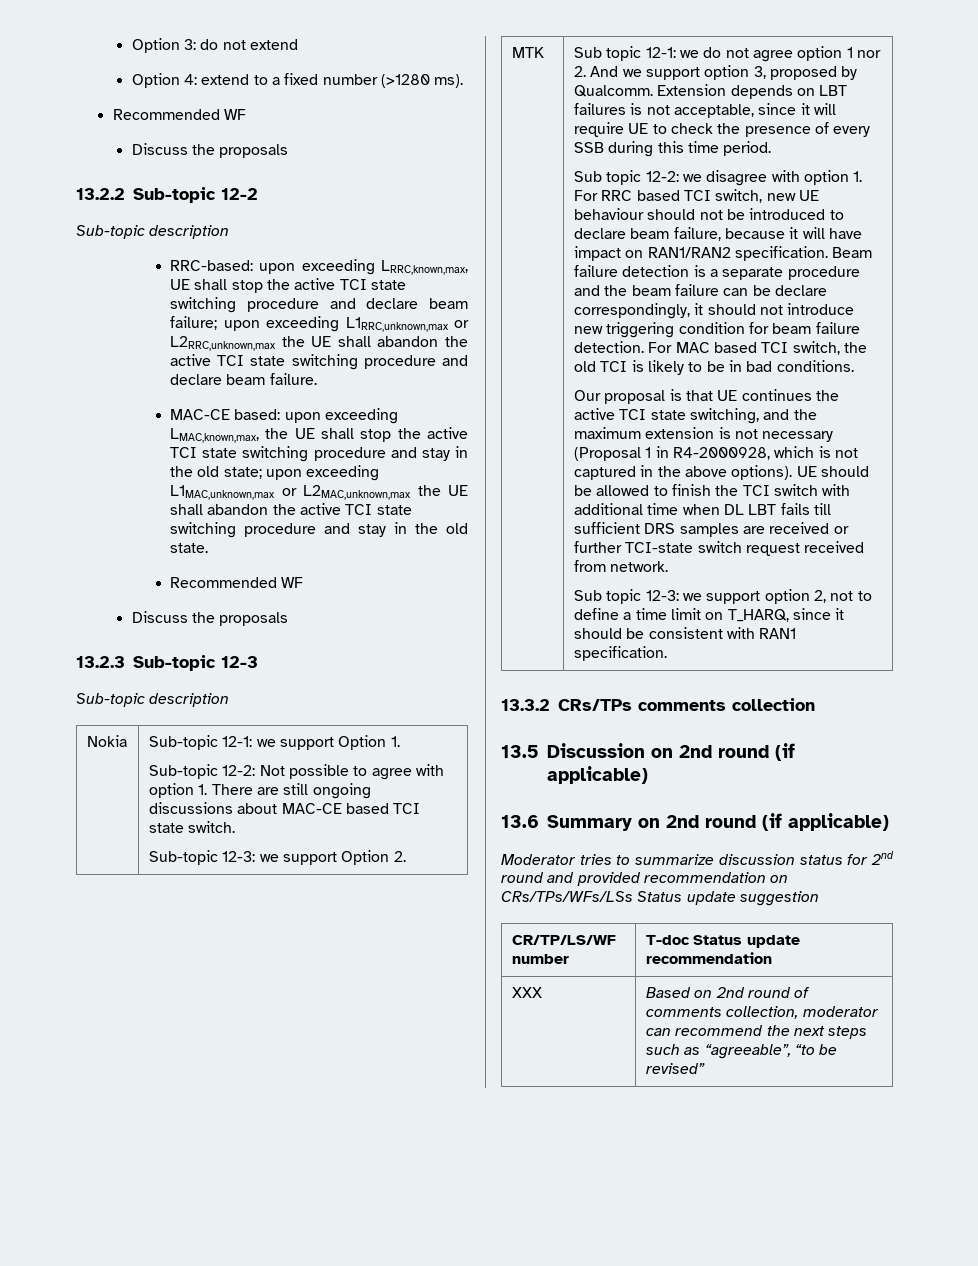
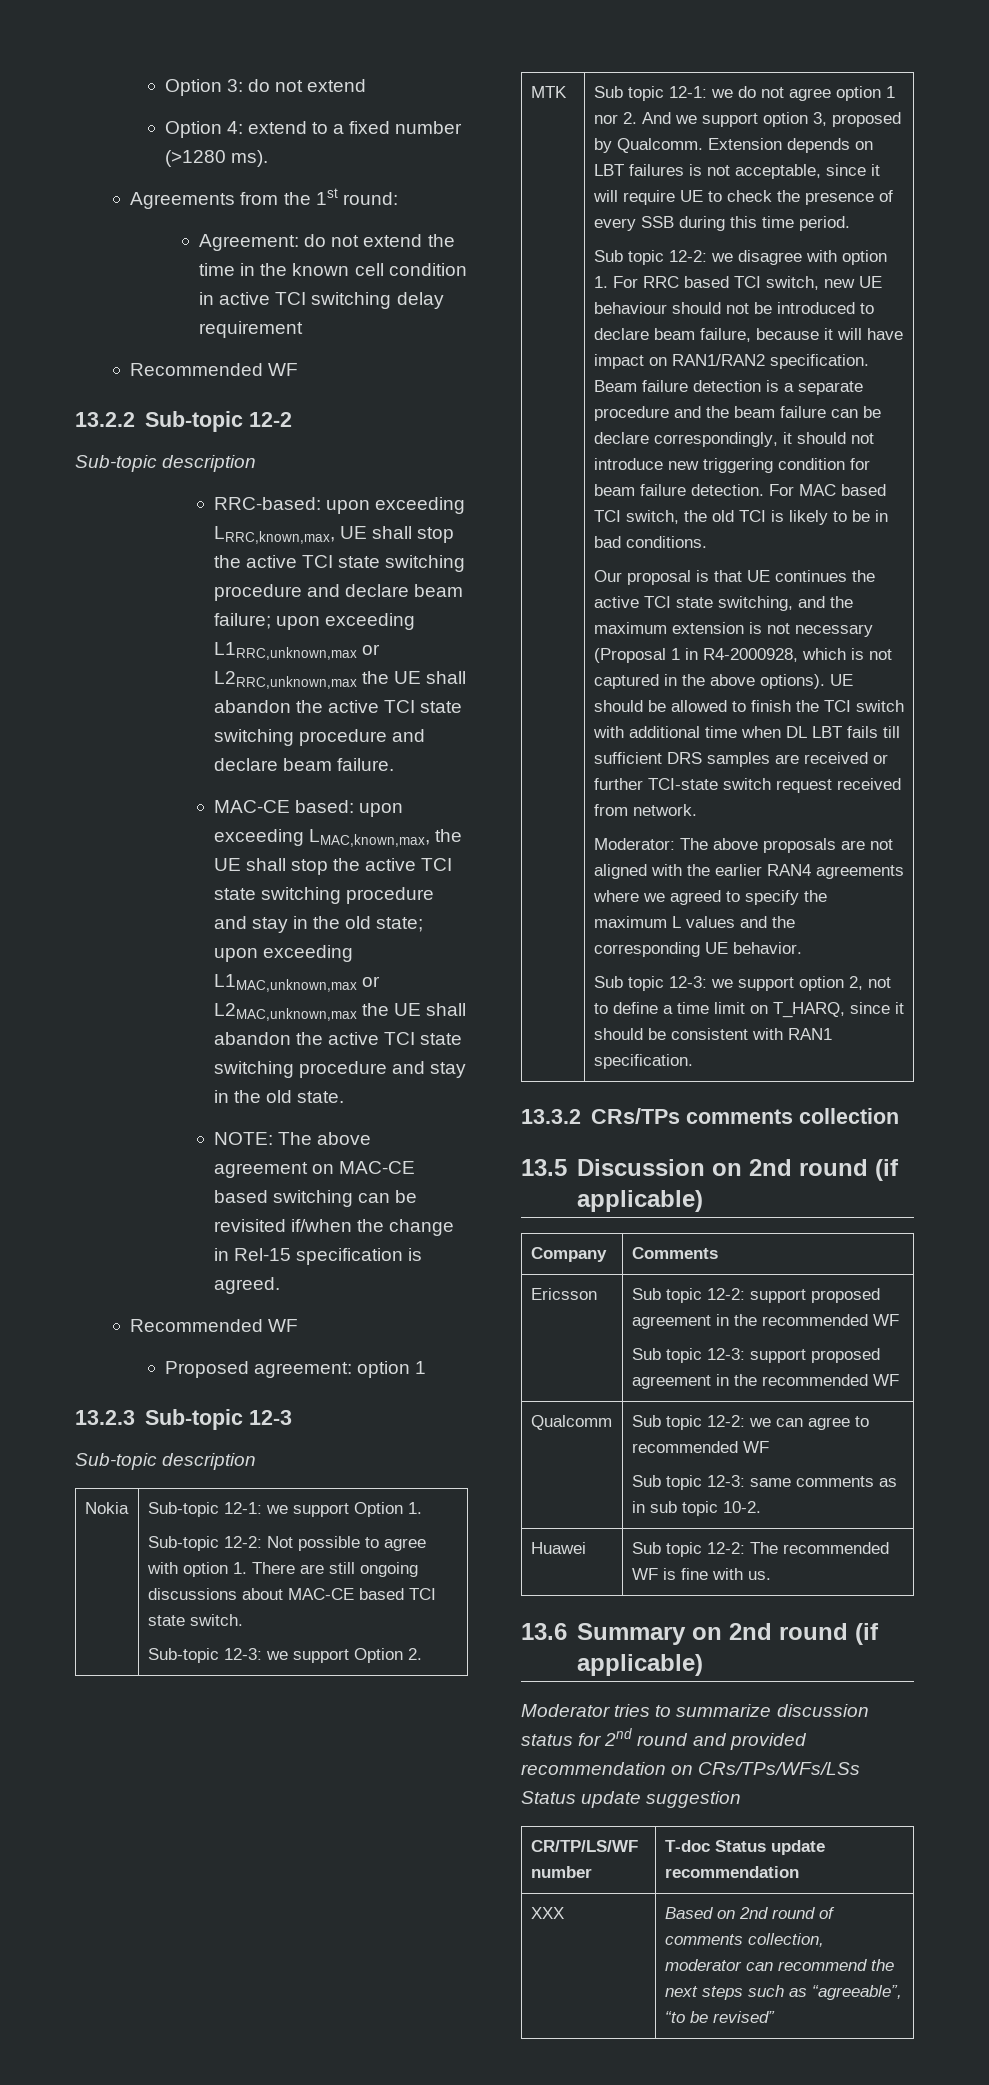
  Option 4: extend to a fixed number (>1280 ms).
+ Agreements from the 1st round:
+ Agreement: do not extend the time in the known cell condition in active TCI switching delay requirement
  Recommended WF
- Discuss the proposals
  MAC-CE based: upon exceeding LMAC,known,max, the UE shall stop the active TCI state switching procedure and stay in the old state; upon exceeding L1MAC,unknown,max or L2MAC,unknown,max the UE shall abandon the active TCI state switching procedure and stay in the old state.
+ NOTE: The above agreement on MAC-CE based switching can be revisited if/when the change in Rel-15 specification is agreed.
  Recommended WF
- Discuss the proposals
+ Proposed agreement: option 1
+ Moderator: The above proposals are not aligned with the earlier RAN4 agreements where we agreed to specify the maximum L values and the corresponding UE behavior.
+ Company | Comments
+ Ericsson | Sub topic 12-2: support proposed agreement in the recommended WF
+ Sub topic 12-3: support proposed agreement in the recommended WF
+ Qualcomm | Sub topic 12-2: we can agree to recommended WF
+ Sub topic 12-3: same comments as in sub topic 10-2.
+ Huawei | Sub topic 12-2: The recommended WF is fine with us.

